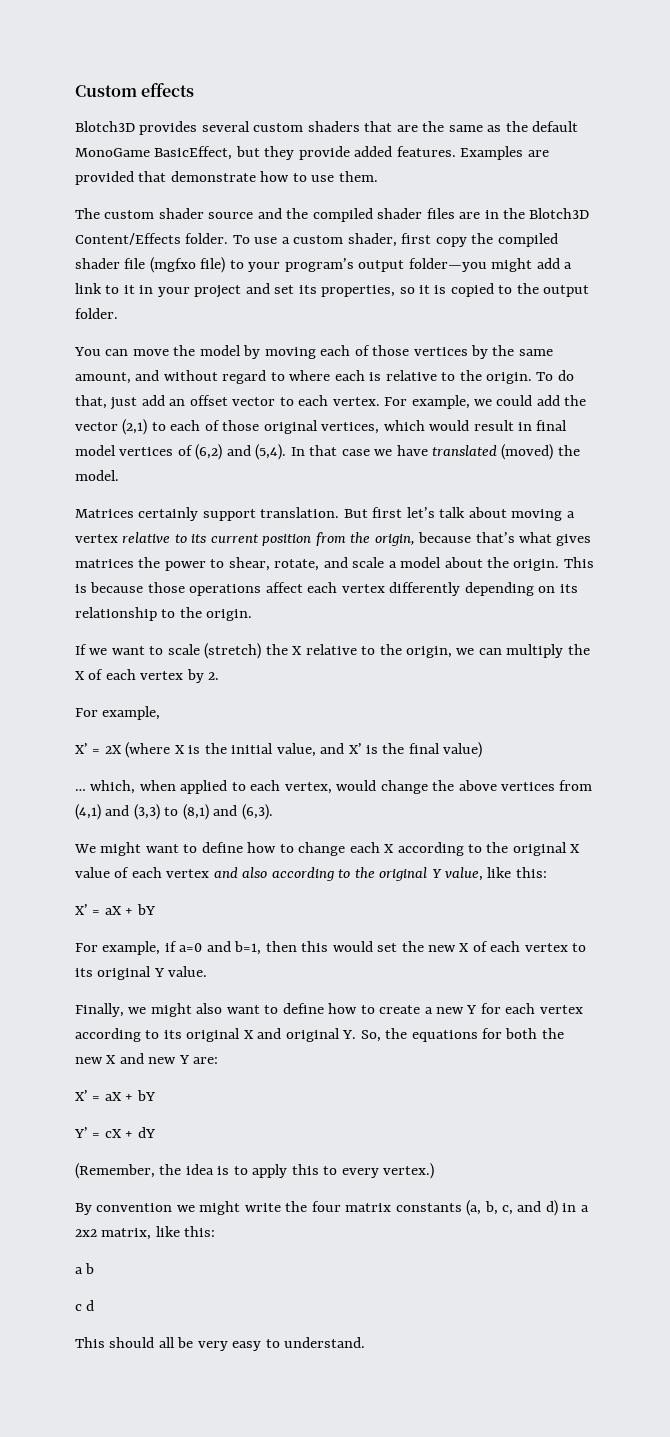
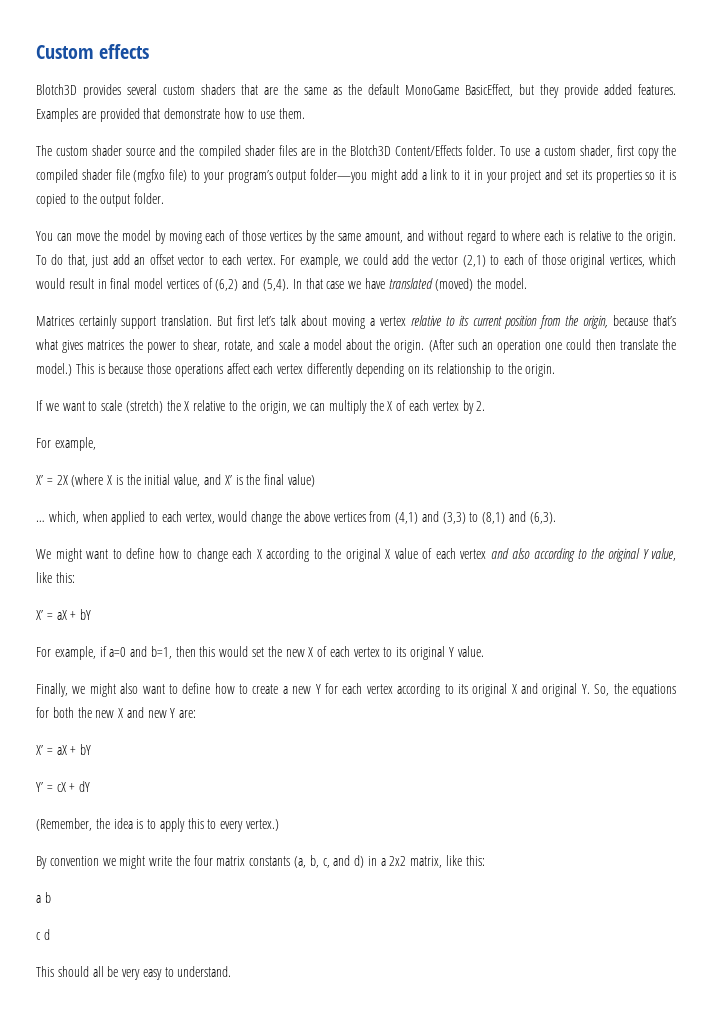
- To use a custom shader, first copy the compiled shader file (mgfxo file) to your program’s output folder—you might add a link to it in your project and set its properties, so it is copied to the output folder.
+ To use a custom shader, first copy the compiled shader file (mgfxo file) to your program’s output folder—you might add a link to it in your project and set its properties so it is copied to the output folder.
+ (After such an operation one could then translate the model.)

